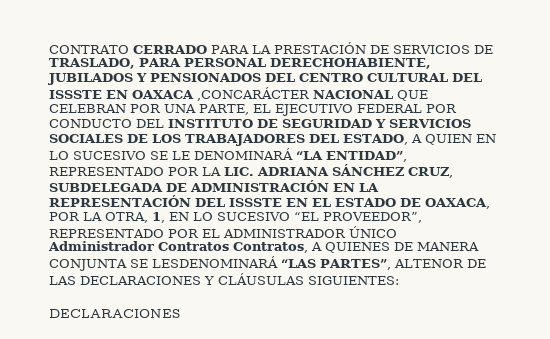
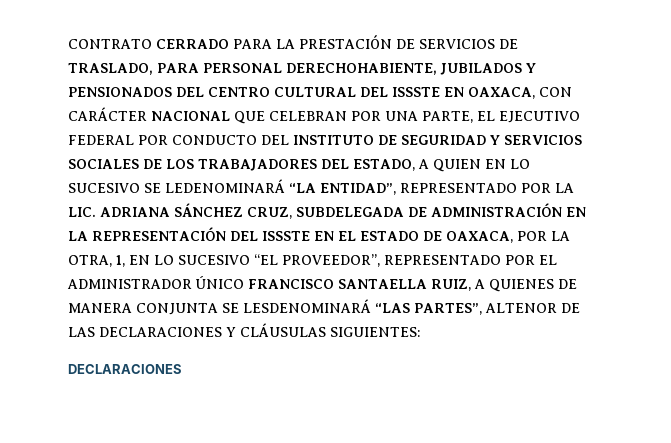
- CONTRATO CERRADO PARA LA PRESTACIÓN DE SERVICIOS DE TRASLADO, PARA PERSONAL DERECHOHABIENTE, JUBILADOS Y PENSIONADOS DEL CENTRO CULTURAL DEL ISSSTE EN OAXACA ,CONCARÁCTER NACIONAL QUE CELEBRAN POR UNA PARTE, EL EJECUTIVO FEDERAL POR CONDUCTO DEL INSTITUTO DE SEGURIDAD Y SERVICIOS SOCIALES DE LOS TRABAJADORES DEL ESTADO, A QUIEN EN LO SUCESIVO SE LE DENOMINARÁ “LA ENTIDAD”, REPRESENTADO POR LA LIC. ADRIANA SÁNCHEZ CRUZ, SUBDELEGADA DE ADMINISTRACIÓN EN LA REPRESENTACIÓN DEL ISSSTE EN EL ESTADO DE OAXACA, POR LA OTRA, 1, EN LO SUCESIVO “EL PROVEEDOR”, REPRESENTADO POR EL ADMINISTRADOR ÚNICO Administrador Contratos Contratos, A QUIENES DE MANERA CONJUNTA SE LESDENOMINARÁ “LAS PARTES”, ALTENOR DE LAS DECLARACIONES Y CLÁUSULAS SIGUIENTES:
+ CONTRATO CERRADO PARA LA PRESTACIÓN DE SERVICIOS DE TRASLADO, PARA PERSONAL DERECHOHABIENTE, JUBILADOS Y PENSIONADOS DEL CENTRO CULTURAL DEL ISSSTE EN OAXACA, CON CARÁCTER NACIONAL QUE CELEBRAN POR UNA PARTE, EL EJECUTIVO FEDERAL POR CONDUCTO DEL INSTITUTO DE SEGURIDAD Y SERVICIOS SOCIALES DE LOS TRABAJADORES DEL ESTADO, A QUIEN EN LO SUCESIVO SE LEDENOMINARÁ “LA ENTIDAD”, REPRESENTADO POR LA LIC. ADRIANA SÁNCHEZ CRUZ, SUBDELEGADA DE ADMINISTRACIÓN EN LA REPRESENTACIÓN DEL ISSSTE EN EL ESTADO DE OAXACA, POR LA OTRA, 1, EN LO SUCESIVO “EL PROVEEDOR”, REPRESENTADO POR EL ADMINISTRADOR ÚNICO FRANCISCO SANTAELLA RUIZ, A QUIENES DE MANERA CONJUNTA SE LESDENOMINARÁ “LAS PARTES”, ALTENOR DE LAS DECLARACIONES Y CLÁUSULAS SIGUIENTES:

